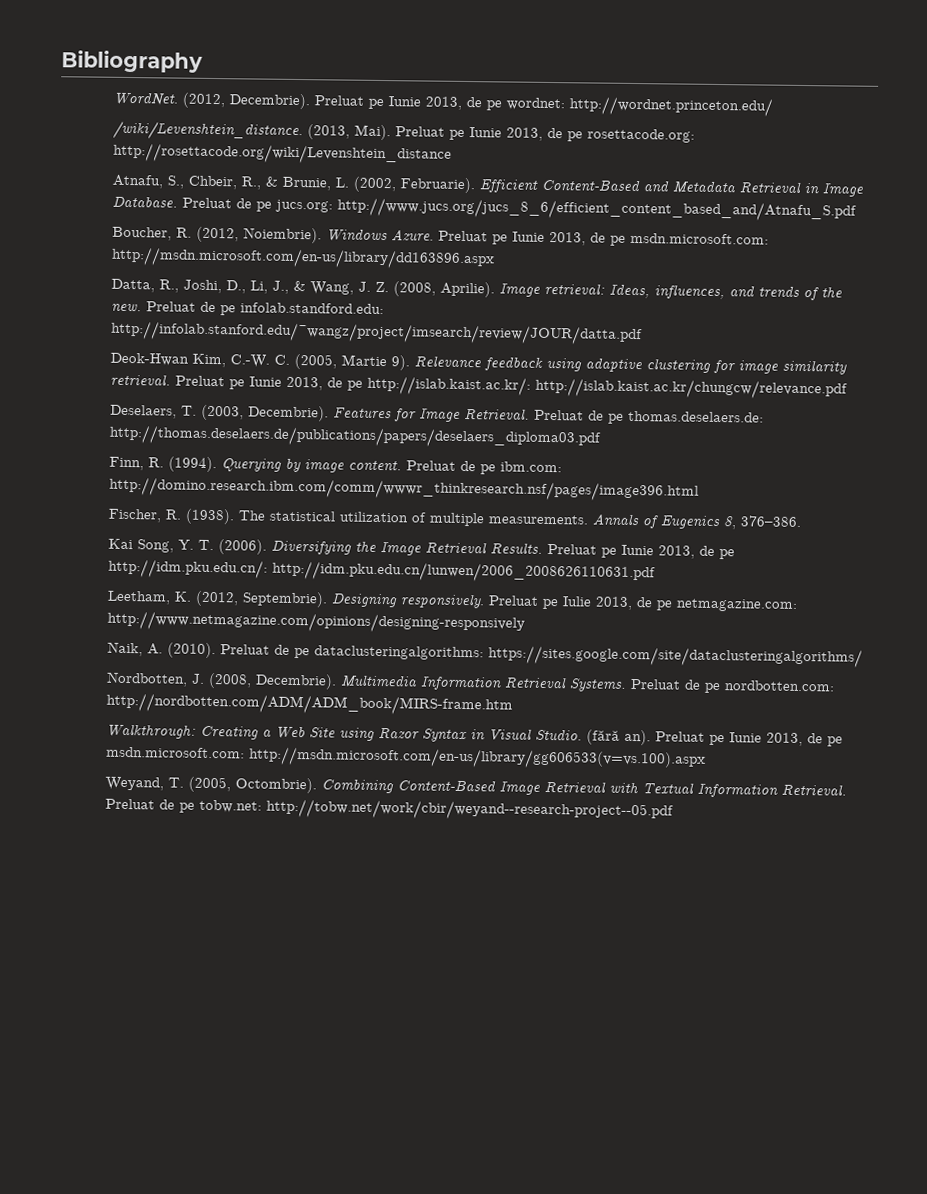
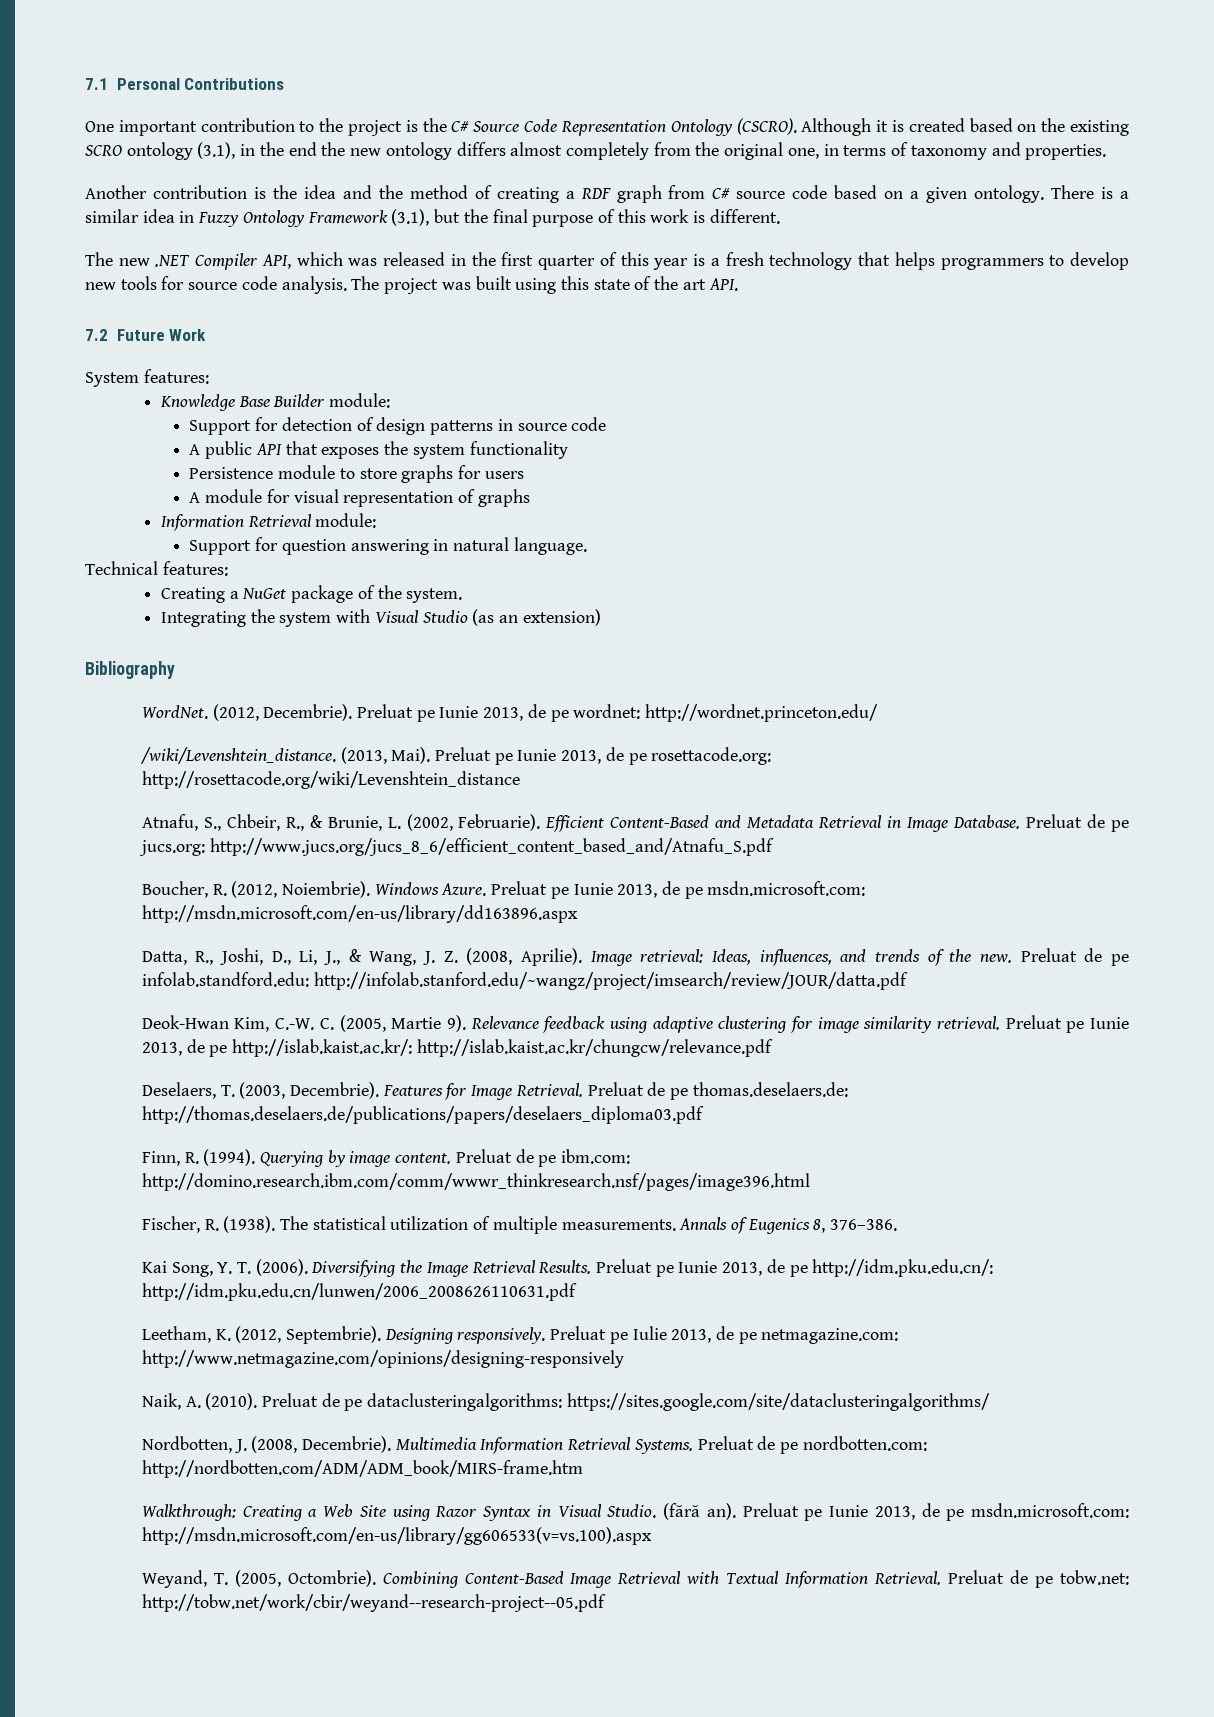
+ 7.1 Personal Contributions
+ One important contribution to the project is the C# Source Code Representation Ontology (CSCRO). Although it is created based on the existing SCRO ontology (3.1), in the end the new ontology differs almost completely from the original one, in terms of taxonomy and properties.
+ Another contribution is the idea and the method of creating a RDF graph from C# source code based on a given ontology. There is a similar idea in Fuzzy Ontology Framework (3.1), but the final purpose of this work is different.
+ The new .NET Compiler API, which was released in the first quarter of this year is a fresh technology that helps programmers to develop new tools for source code analysis. The project was built using this state of the art API.
+ 7.2 Future Work
+ System features:
+ Knowledge Base Builder module:
+ Support for detection of design patterns in source code
+ A public API that exposes the system functionality
+ Persistence module to store graphs for users
+ A module for visual representation of graphs
+ Information Retrieval module:
+ Support for question answering in natural language.
+ Technical features:
+ Creating a NuGet package of the system.
+ Integrating the system with Visual Studio (as an extension)

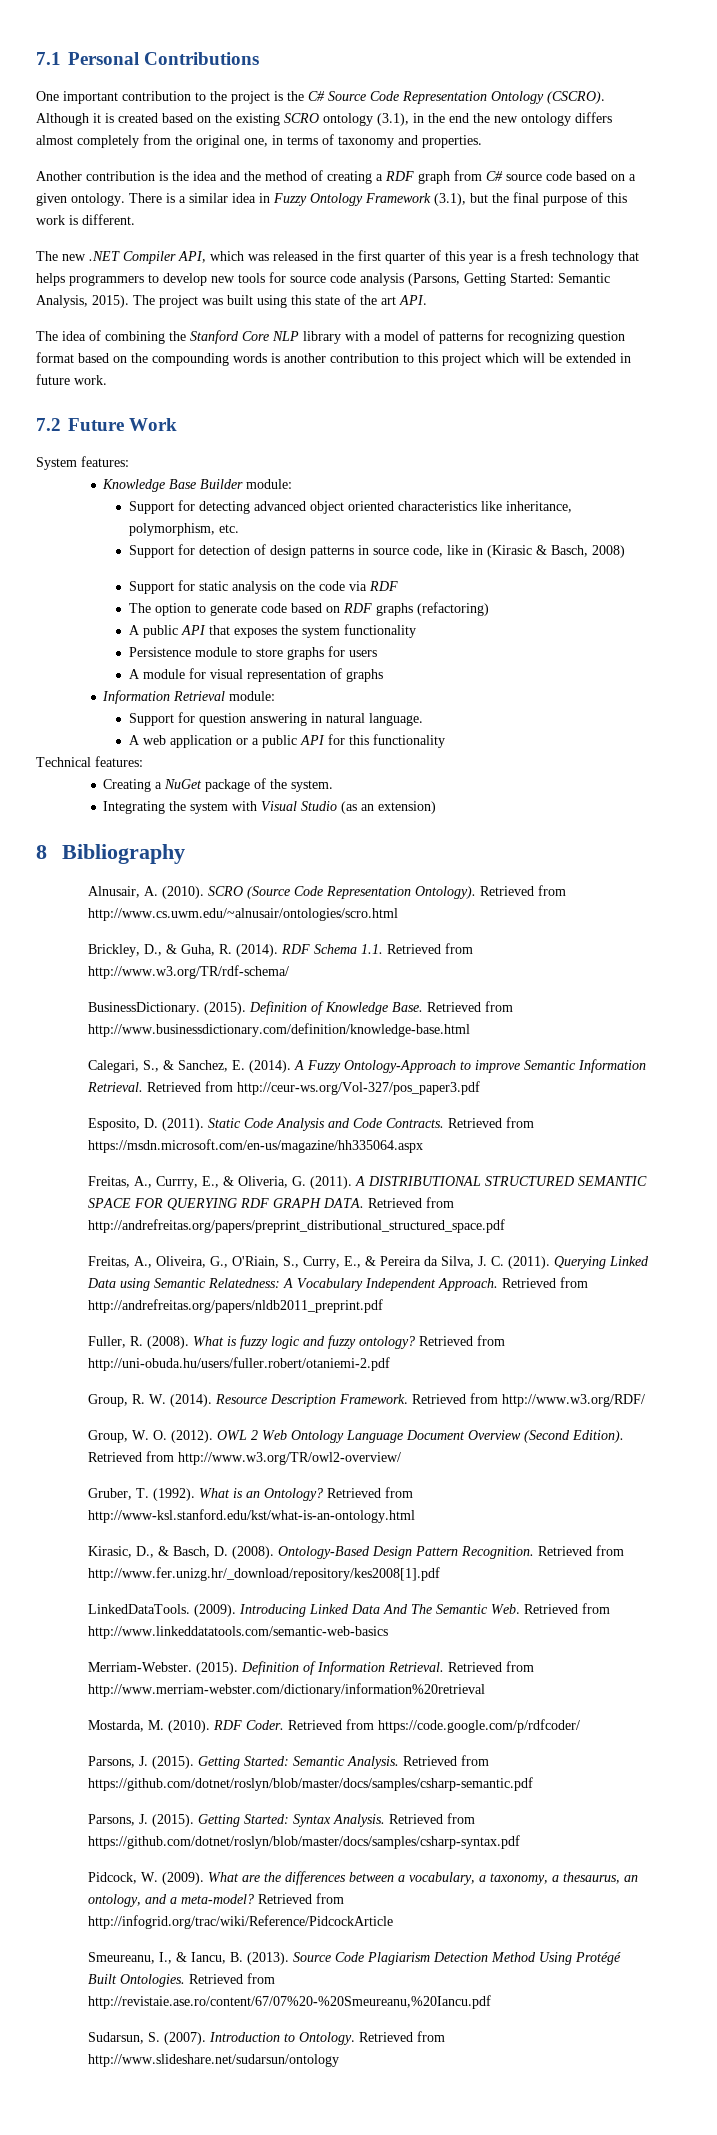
- The new .NET Compiler API, which was released in the first quarter of this year is a fresh technology that helps programmers to develop new tools for source code analysis.
+ The new .NET Compiler API, which was released in the first quarter of this year is a fresh technology that helps programmers to develop new tools for source code analysis (Parsons, Getting Started: Semantic Analysis, 2015).
+ The idea of combining the Stanford Core NLP library with a model of patterns for recognizing question format based on the compounding words is another contribution to this project which will be extended in future work.
+ Support for detecting advanced object oriented characteristics like inheritance, polymorphism, etc.
- Support for detection of design patterns in source code
+ Support for detection of design patterns in source code, like in (Kirasic & Basch, 2008)
+ Support for static analysis on the code via RDF
+ The option to generate code based on RDF graphs (refactoring)
+ A web application or a public API for this functionality
- Bibliography
+ 8 Bibliography
- WordNet. (2012, Decembrie). Preluat pe Iunie 2013, de pe wordnet: http://wordnet.princeton.edu/
- /wiki/Levenshtein_distance. (2013, Mai). Preluat pe Iunie 2013, de pe rosettacode.org: http://rosettacode.org/wiki/Levenshtein_distance
- Atnafu, S., Chbeir, R., & Brunie, L. (2002, Februarie). Efficient Content-Based and Metadata Retrieval in Image Database. Preluat de pe jucs.org: http://www.jucs.org/jucs_8_6/efficient_content_based_and/Atnafu_S.pdf
- Boucher, R. (2012, Noiembrie). Windows Azure. Preluat pe Iunie 2013, de pe msdn.microsoft.com: http://msdn.microsoft.com/en-us/library/dd163896.aspx
- Datta, R., Joshi, D., Li, J., & Wang, J. Z. (2008, Aprilie). Image retrieval: Ideas, influences, and trends of the new. Preluat de pe infolab.standford.edu: http://infolab.stanford.edu/~wangz/project/imsearch/review/JOUR/datta.pdf
- Deok-Hwan Kim, C.-W. C. (2005, Martie 9). Relevance feedback using adaptive clustering for image similarity retrieval. Preluat pe Iunie 2013, de pe http://islab.kaist.ac.kr/: http://islab.kaist.ac.kr/chungcw/relevance.pdf
- Deselaers, T. (2003, Decembrie). Features for Image Retrieval. Preluat de pe thomas.deselaers.de: http://thomas.deselaers.de/publications/papers/deselaers_diploma03.pdf
- Finn, R. (1994). Querying by image content. Preluat de pe ibm.com: http://domino.research.ibm.com/comm/wwwr_thinkresearch.nsf/pages/image396.html
- Fischer, R. (1938). The statistical utilization of multiple measurements. Annals of Eugenics 8, 376–386.
- Kai Song, Y. T. (2006). Diversifying the Image Retrieval Results. Preluat pe Iunie 2013, de pe http://idm.pku.edu.cn/: http://idm.pku.edu.cn/lunwen/2006_2008626110631.pdf
- Leetham, K. (2012, Septembrie). Designing responsively. Preluat pe Iulie 2013, de pe netmagazine.com: http://www.netmagazine.com/opinions/designing-responsively
- Naik, A. (2010). Preluat de pe dataclusteringalgorithms: https://sites.google.com/site/dataclusteringalgorithms/
- Nordbotten, J. (2008, Decembrie). Multimedia Information Retrieval Systems. Preluat de pe nordbotten.com: http://nordbotten.com/ADM/ADM_book/MIRS-frame.htm
- Walkthrough: Creating a Web Site using Razor Syntax in Visual Studio. (fără an). Preluat pe Iunie 2013, de pe msdn.microsoft.com: http://msdn.microsoft.com/en-us/library/gg606533(v=vs.100).aspx
- Weyand, T. (2005, Octombrie). Combining Content-Based Image Retrieval with Textual Information Retrieval. Preluat de pe tobw.net: http://tobw.net/work/cbir/weyand--research-project--05.pdf
+ Alnusair, A. (2010). SCRO (Source Code Representation Ontology). Retrieved from http://www.cs.uwm.edu/~alnusair/ontologies/scro.html
+ Brickley, D., & Guha, R. (2014). RDF Schema 1.1. Retrieved from http://www.w3.org/TR/rdf-schema/
+ BusinessDictionary. (2015). Definition of Knowledge Base. Retrieved from http://www.businessdictionary.com/definition/knowledge-base.html
+ Calegari, S., & Sanchez, E. (2014). A Fuzzy Ontology-Approach to improve Semantic Information Retrieval. Retrieved from http://ceur-ws.org/Vol-327/pos_paper3.pdf
+ Esposito, D. (2011). Static Code Analysis and Code Contracts. Retrieved from https://msdn.microsoft.com/en-us/magazine/hh335064.aspx
+ Freitas, A., Currry, E., & Oliveria, G. (2011). A DISTRIBUTIONAL STRUCTURED SEMANTIC SPACE FOR QUERYING RDF GRAPH DATA. Retrieved from http://andrefreitas.org/papers/preprint_distributional_structured_space.pdf
+ Freitas, A., Oliveira, G., O'Riain, S., Curry, E., & Pereira da Silva, J. C. (2011). Querying Linked Data using Semantic Relatedness: A Vocabulary Independent Approach. Retrieved from http://andrefreitas.org/papers/nldb2011_preprint.pdf
+ Fuller, R. (2008). What is fuzzy logic and fuzzy ontology? Retrieved from http://uni-obuda.hu/users/fuller.robert/otaniemi-2.pdf
+ Group, R. W. (2014). Resource Description Framework. Retrieved from http://www.w3.org/RDF/
+ Group, W. O. (2012). OWL 2 Web Ontology Language Document Overview (Second Edition). Retrieved from http://www.w3.org/TR/owl2-overview/
+ Gruber, T. (1992). What is an Ontology? Retrieved from http://www-ksl.stanford.edu/kst/what-is-an-ontology.html
+ Kirasic, D., & Basch, D. (2008). Ontology-Based Design Pattern Recognition. Retrieved from http://www.fer.unizg.hr/_download/repository/kes2008[1].pdf
+ LinkedDataTools. (2009). Introducing Linked Data And The Semantic Web. Retrieved from http://www.linkeddatatools.com/semantic-web-basics
+ Merriam-Webster. (2015). Definition of Information Retrieval. Retrieved from http://www.merriam-webster.com/dictionary/information%20retrieval
+ Mostarda, M. (2010). RDF Coder. Retrieved from https://code.google.com/p/rdfcoder/
+ Parsons, J. (2015). Getting Started: Semantic Analysis. Retrieved from https://github.com/dotnet/roslyn/blob/master/docs/samples/csharp-semantic.pdf
+ Parsons, J. (2015). Getting Started: Syntax Analysis. Retrieved from https://github.com/dotnet/roslyn/blob/master/docs/samples/csharp-syntax.pdf
+ Pidcock, W. (2009). What are the differences between a vocabulary, a taxonomy, a thesaurus, an ontology, and a meta-model? Retrieved from http://infogrid.org/trac/wiki/Reference/PidcockArticle
+ Smeureanu, I., & Iancu, B. (2013). Source Code Plagiarism Detection Method Using Protégé Built Ontologies. Retrieved from http://revistaie.ase.ro/content/67/07%20-%20Smeureanu,%20Iancu.pdf
+ Sudarsun, S. (2007). Introduction to Ontology. Retrieved from http://www.slideshare.net/sudarsun/ontology

